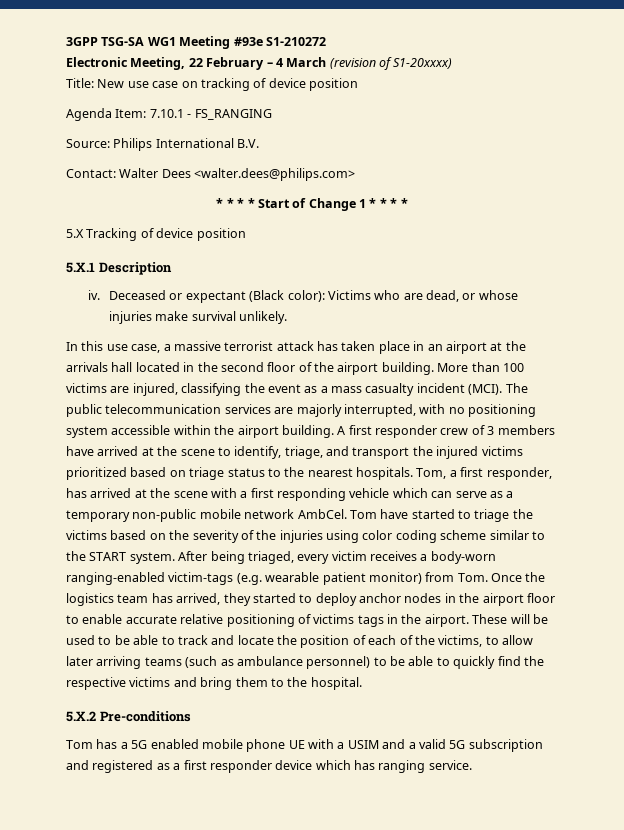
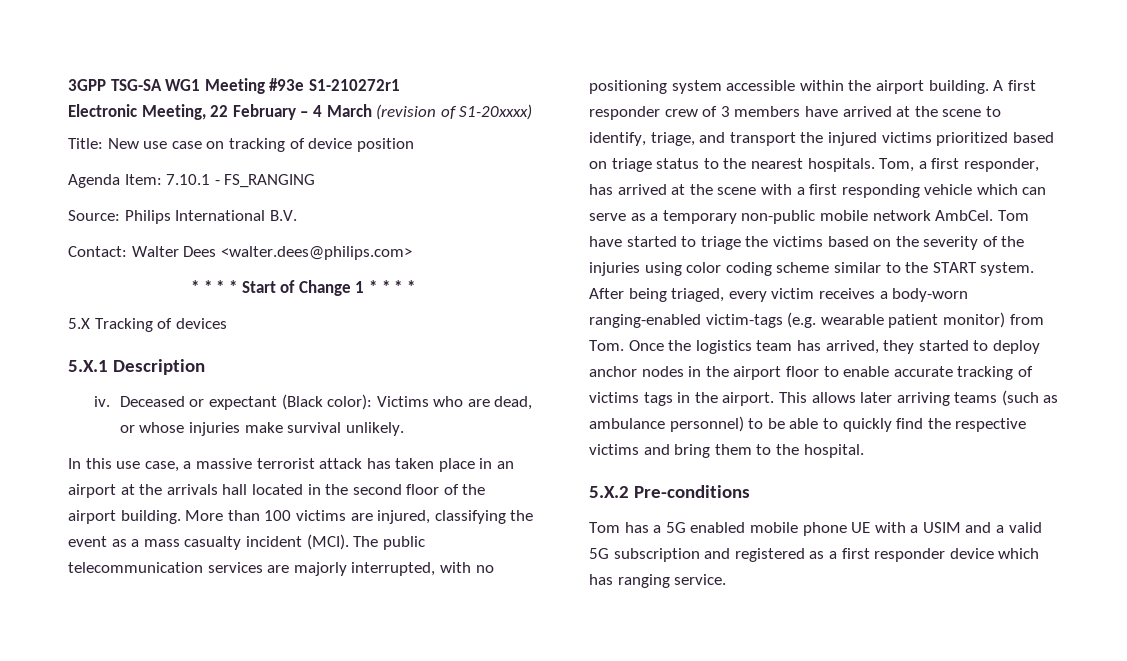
- 3GPP TSG-SA WG1 Meeting #93e S1-210272
+ 3GPP TSG-SA WG1 Meeting #93e S1-210272r1
- 5.X Tracking of device position
+ 5.X Tracking of devices
- After being triaged, every victim receives a body-worn ranging-enabled victim-tags (e.g. wearable patient monitor) from Tom. Once the logistics team has arrived, they started to deploy anchor nodes in the airport floor to enable accurate relative positioning of victims tags in the airport.
+ After being triaged, every victim receives a body-worn ranging-enabled victim-tags (e.g. wearable patient monitor) from Tom. Once the logistics team has arrived, they started to deploy anchor nodes in the airport floor to enable accurate tracking of victims tags in the airport.
- These will be used to be able to track and locate the position of each of the victims, to allow later arriving teams (such as ambulance personnel) to be able to quickly find the respective victims and bring them to the hospital.
+ This allows later arriving teams (such as ambulance personnel) to be able to quickly find the respective victims and bring them to the hospital.

